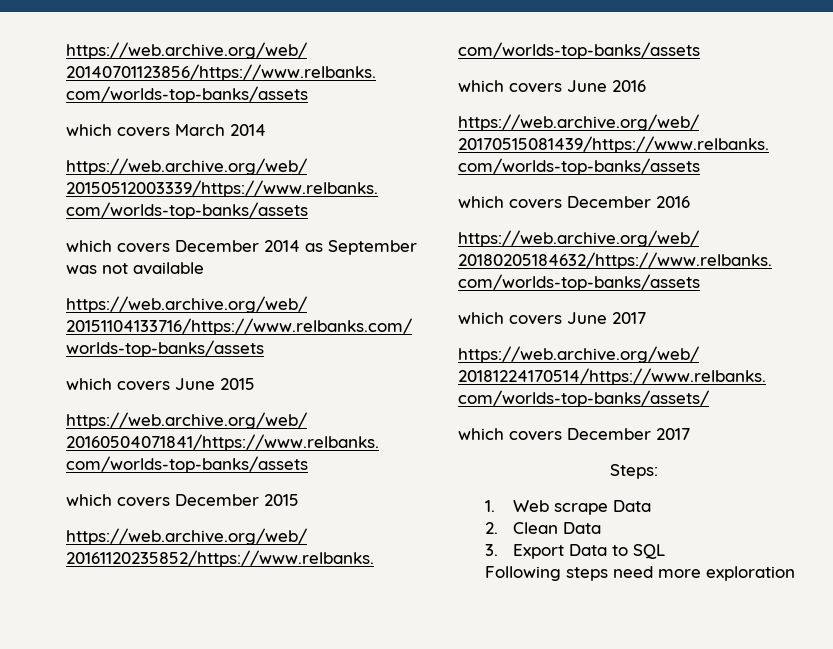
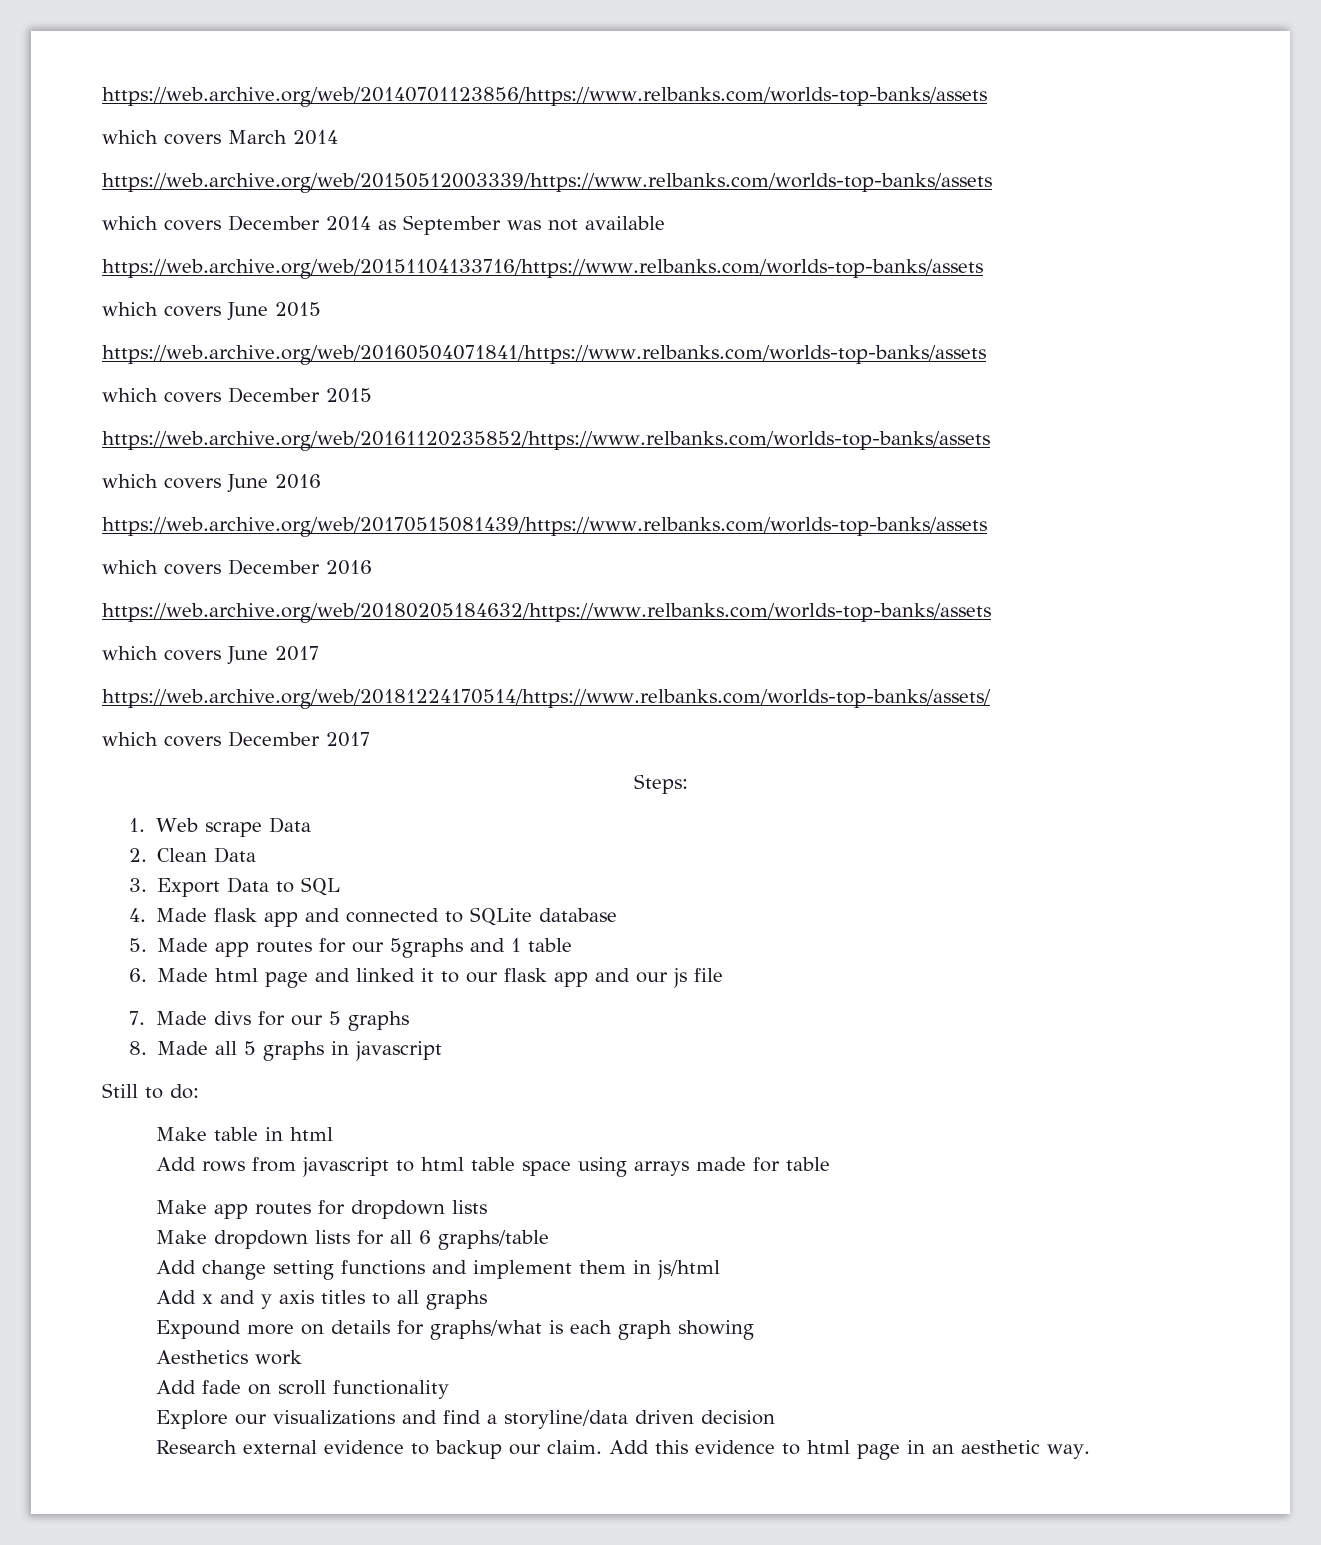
- Following steps need more exploration
+ 4. Made flask app and connected to SQLite database
+ 5. Made app routes for our 5graphs and 1 table
+ 6. Made html page and linked it to our flask app and our js file
+ 7. Made divs for our 5 graphs
+ 8. Made all 5 graphs in javascript
+ Still to do:
+ Make table in html
+ Add rows from javascript to html table space using arrays made for table
+ Make app routes for dropdown lists
+ Make dropdown lists for all 6 graphs/table
+ Add change setting functions and implement them in js/html
+ Add x and y axis titles to all graphs
+ Expound more on details for graphs/what is each graph showing
+ Aesthetics work
+ Add fade on scroll functionality
+ Explore our visualizations and find a storyline/data driven decision
+ Research external evidence to backup our claim. Add this evidence to html page in an aesthetic way.

